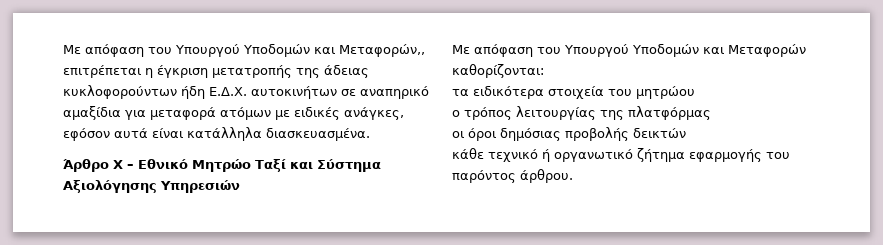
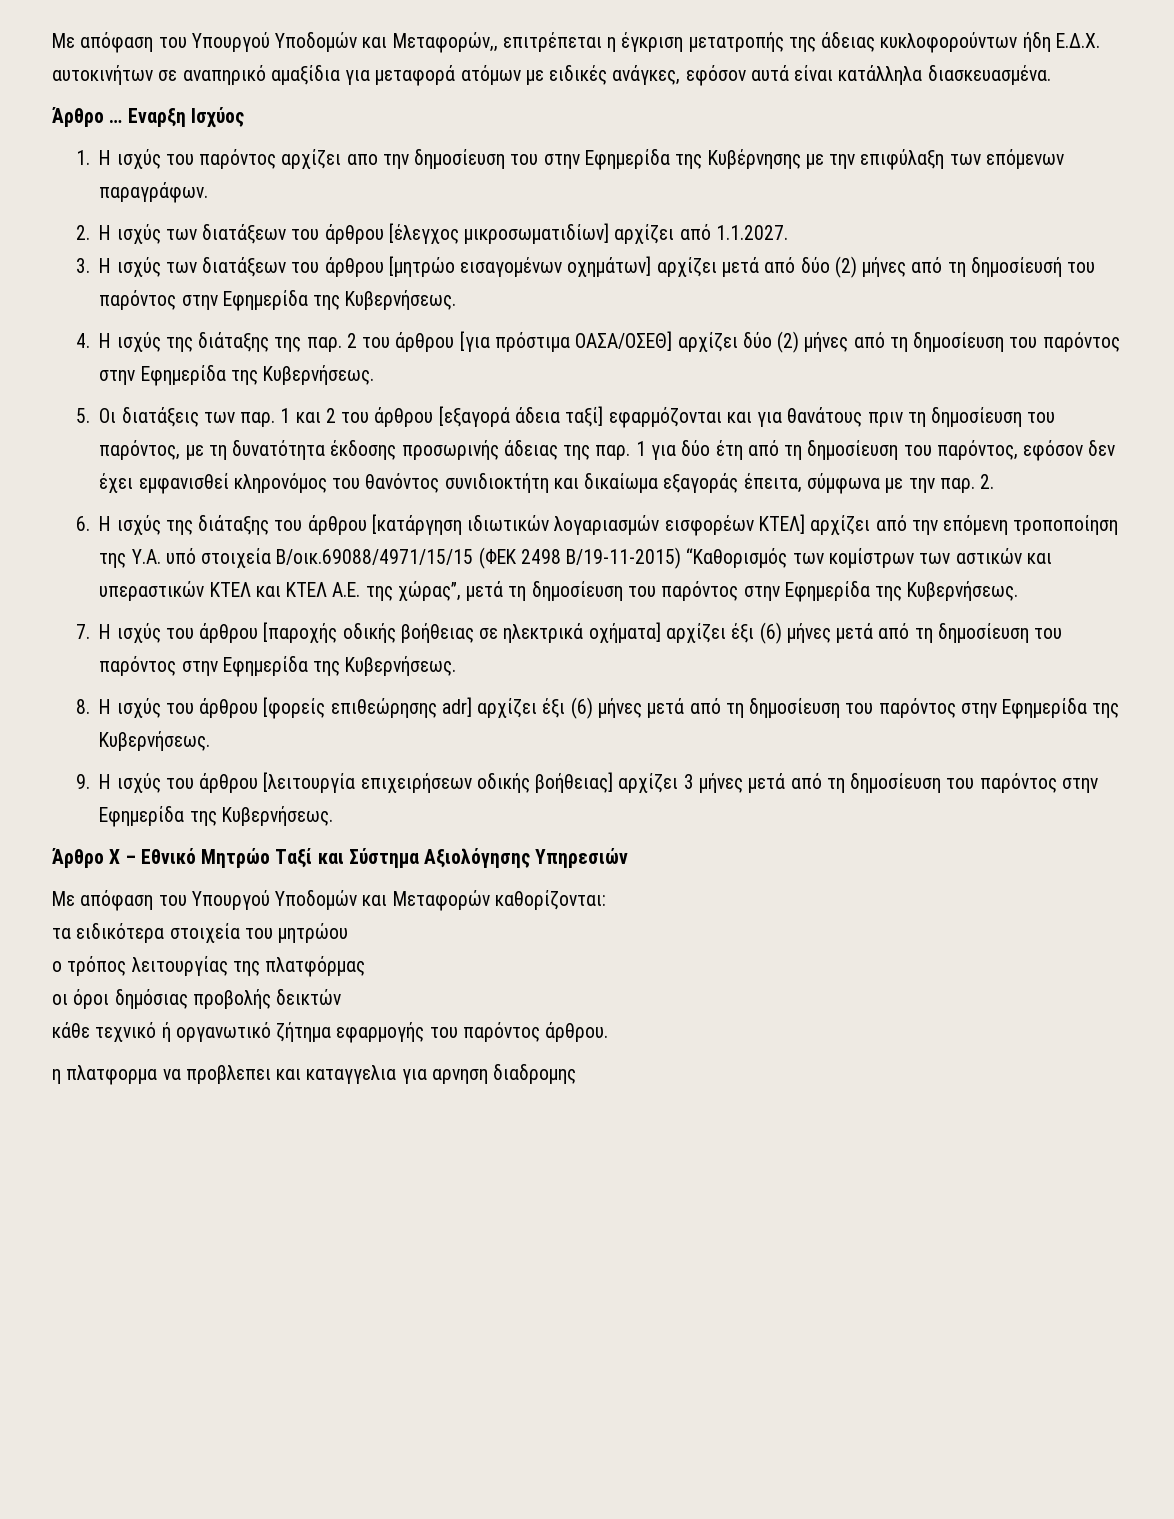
+ Άρθρο … Εναρξη Ισχύος
+ 1. Η ισχύς του παρόντος αρχίζει απο την δημοσίευση του στην Εφημερίδα της Κυβέρνησης με την επιφύλαξη των επόμενων παραγράφων.
+ 2. Η ισχύς των διατάξεων του άρθρου [έλεγχος μικροσωματιδίων] αρχίζει από 1.1.2027.
+ 3. Η ισχύς των διατάξεων του άρθρου [μητρώο εισαγομένων οχημάτων] αρχίζει μετά από δύο (2) μήνες από τη δημοσίευσή του παρόντος στην Εφημερίδα της Κυβερνήσεως.
+ 4. Η ισχύς της διάταξης της παρ. 2 του άρθρου [για πρόστιμα ΟΑΣΑ/ΟΣΕΘ] αρχίζει δύο (2) μήνες από τη δημοσίευση του παρόντος στην Εφημερίδα της Κυβερνήσεως.
+ 5. Οι διατάξεις των παρ. 1 και 2 του άρθρου [εξαγορά άδεια ταξί] εφαρμόζονται και για θανάτους πριν τη δημοσίευση του παρόντος, με τη δυνατότητα έκδοσης προσωρινής άδειας της παρ. 1 για δύο έτη από τη δημοσίευση του παρόντος, εφόσον δεν έχει εμφανισθεί κληρονόμος του θανόντος συνιδιοκτήτη και δικαίωμα εξαγοράς έπειτα, σύμφωνα με την παρ. 2.
+ 6. Η ισχύς της διάταξης του άρθρου [κατάργηση ιδιωτικών λογαριασμών εισφορέων ΚΤΕΛ] αρχίζει από την επόμενη τροποποίηση της Υ.Α. υπό στοιχεία Β/οικ.69088/4971/15/15 (ΦΕΚ 2498 Β/19-11-2015) “Καθορισμός των κομίστρων των αστικών και υπεραστικών ΚΤΕΛ και ΚΤΕΛ Α.Ε. της χώρας”, μετά τη δημοσίευση του παρόντος στην Εφημερίδα της Κυβερνήσεως.
+ 7. Η ισχύς του άρθρου [παροχής οδικής βοήθειας σε ηλεκτρικά οχήματα] αρχίζει έξι (6) μήνες μετά από τη δημοσίευση του παρόντος στην Εφημερίδα της Κυβερνήσεως.
+ 8. Η ισχύς του άρθρου [φορείς επιθεώρησης adr] αρχίζει έξι (6) μήνες μετά από τη δημοσίευση του παρόντος στην Εφημερίδα της Κυβερνήσεως.
+ 9. Η ισχύς του άρθρου [λειτουργία επιχειρήσεων οδικής βοήθειας] αρχίζει 3 μήνες μετά από τη δημοσίευση του παρόντος στην Εφημερίδα της Κυβερνήσεως.
+ η πλατφορμα να προβλεπει και καταγγελια για αρνηση διαδρομης

